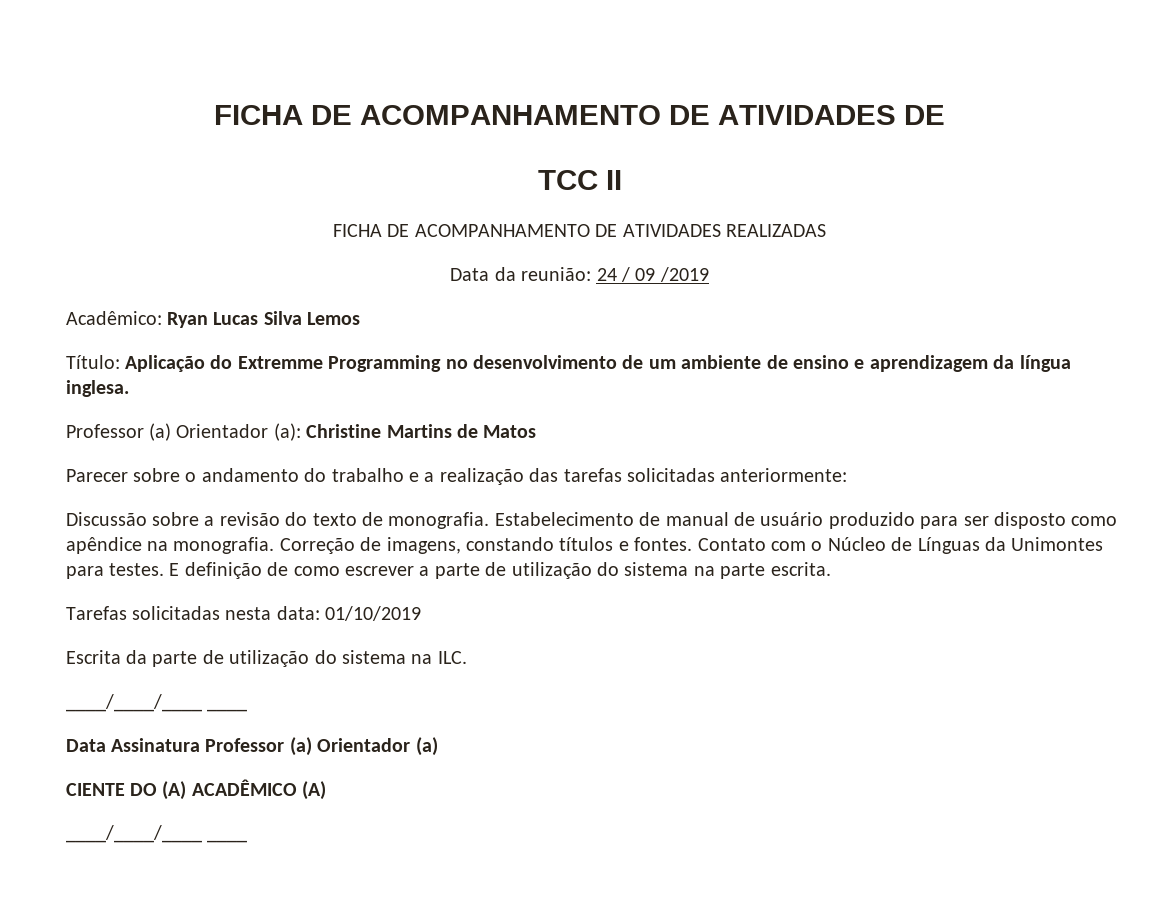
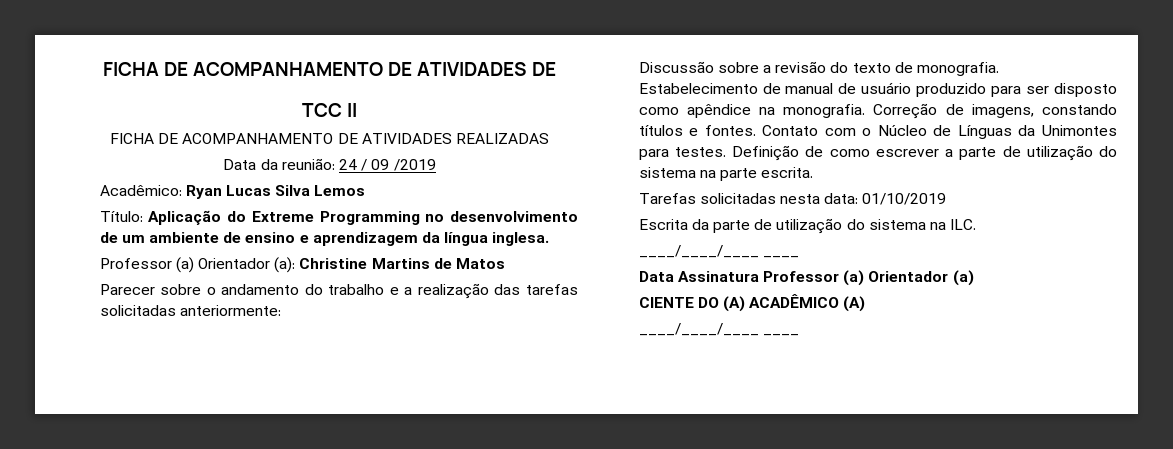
- Título: Aplicação do Extremme Programming no desenvolvimento de um ambiente de ensino e aprendizagem da língua inglesa.
+ Título: Aplicação do Extreme Programming no desenvolvimento de um ambiente de ensino e aprendizagem da língua inglesa.
- E definição de como escrever a parte de utilização do sistema na parte escrita.
+ Definição de como escrever a parte de utilização do sistema na parte escrita.

